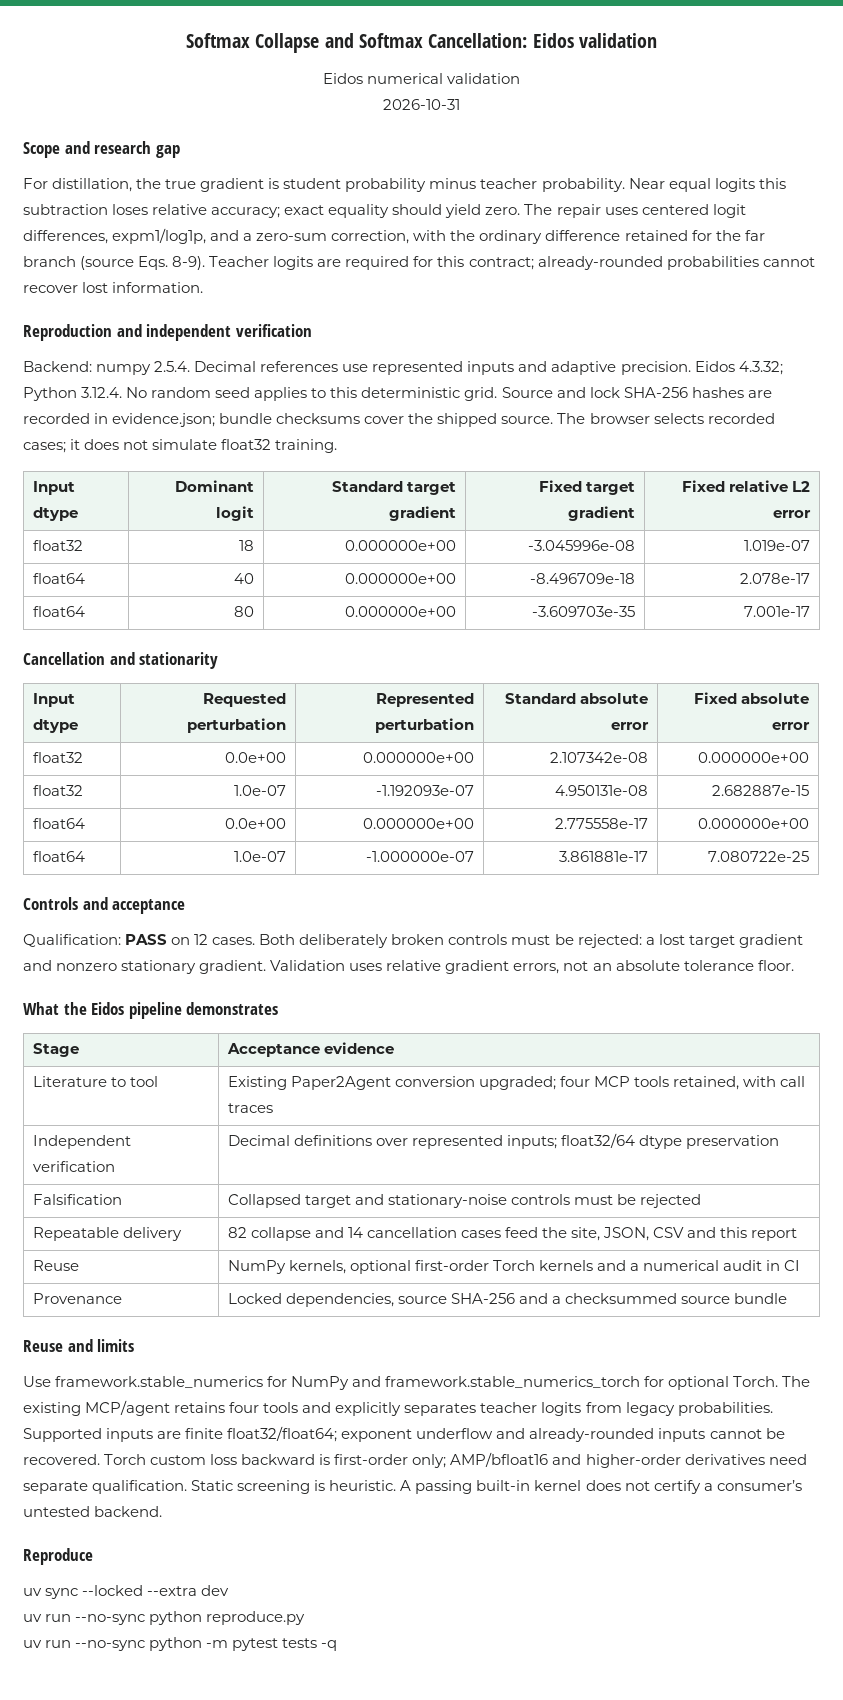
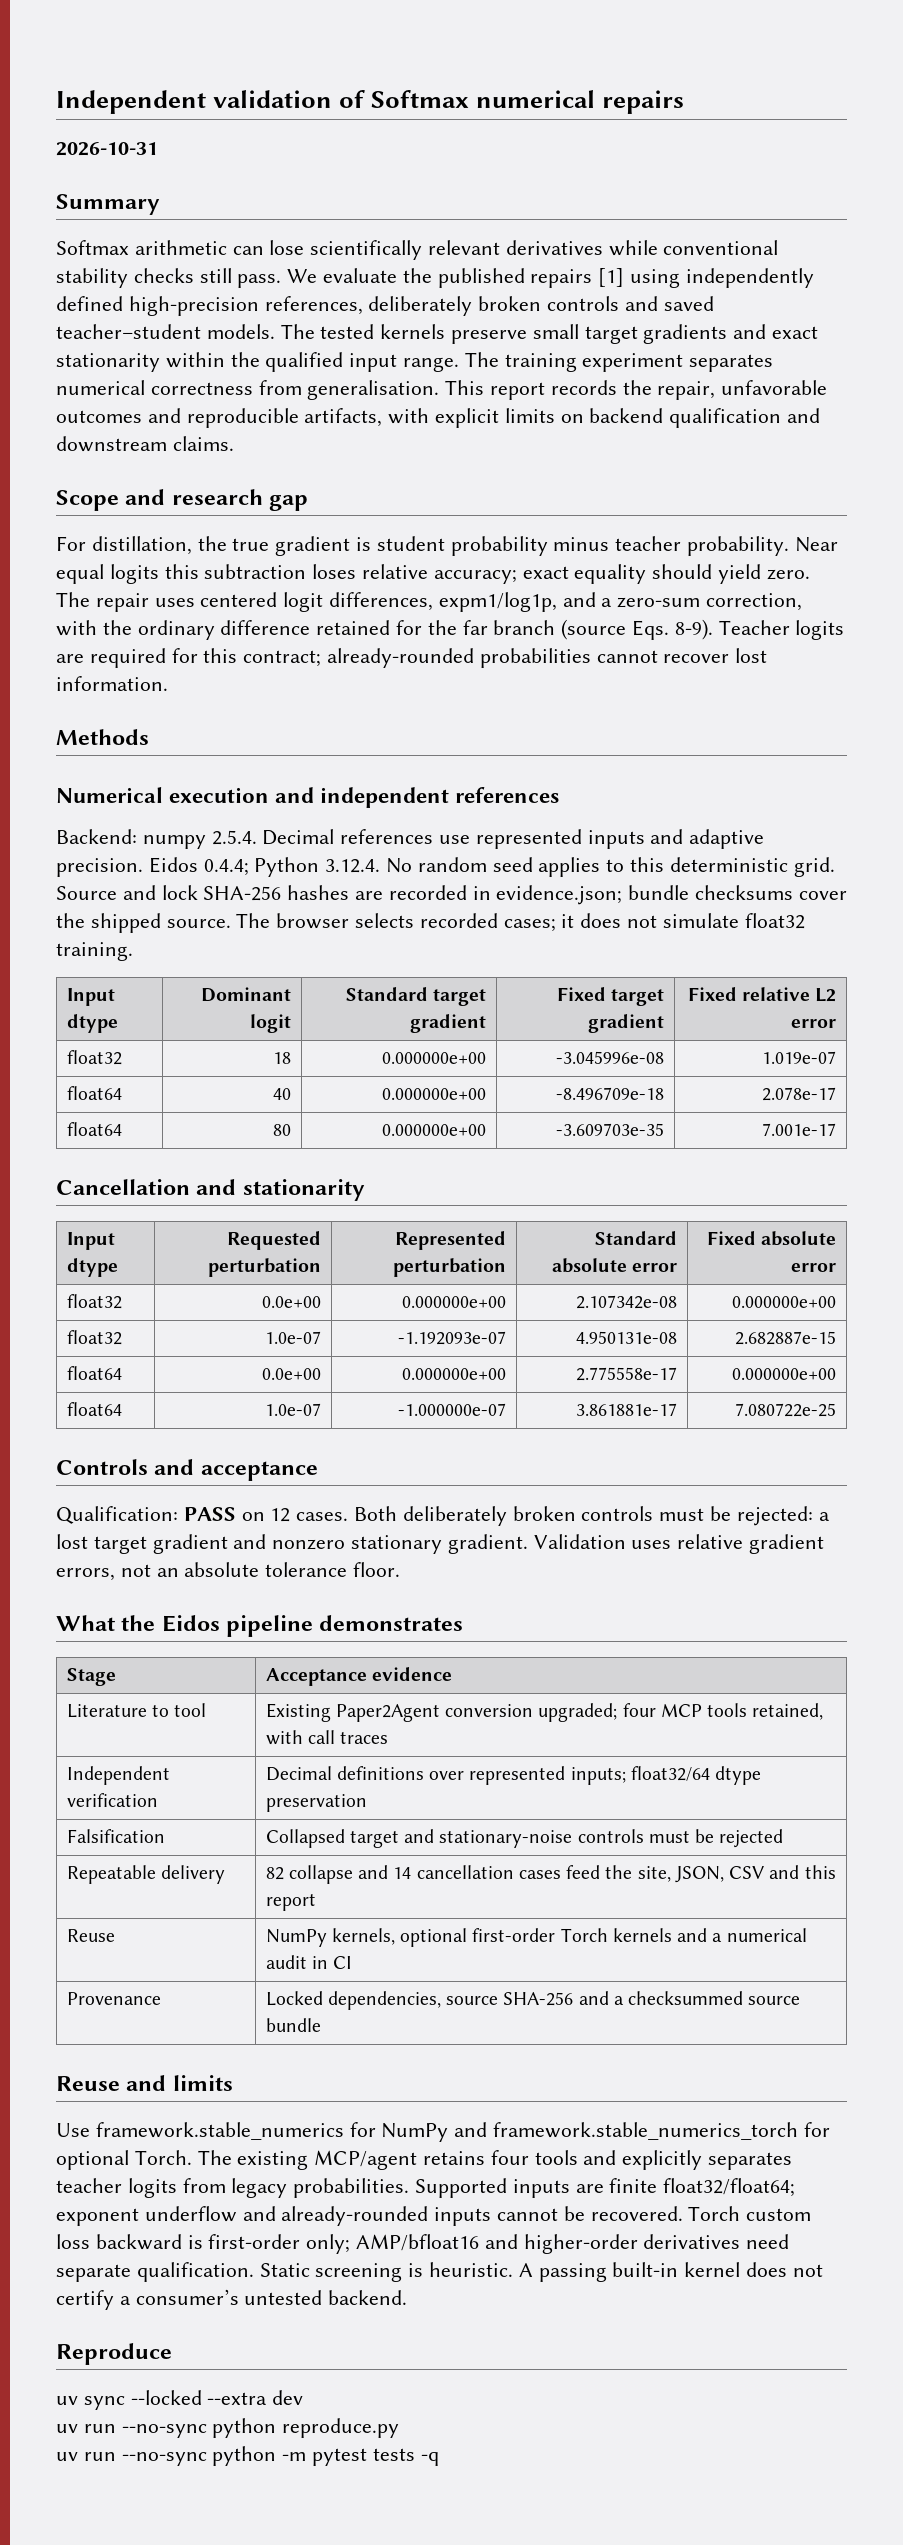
- Softmax Collapse and Softmax Cancellation: Eidos validation
- Eidos numerical validation
+ Independent validation of Softmax numerical repairs
  2026-10-31
+ Summary
+ Softmax arithmetic can lose scientifically relevant derivatives while conventional stability checks still pass. We evaluate the published repairs [1] using independently defined high-precision references, deliberately broken controls and saved teacher–student models. The tested kernels preserve small target gradients and exact stationarity within the qualified input range. The training experiment separates numerical correctness from generalisation. This report records the repair, unfavorable outcomes and reproducible artifacts, with explicit limits on backend qualification and downstream claims.
- Reproduction and independent verification
+ Methods
+ Numerical execution and independent references
- Eidos 4.3.32; Python 3.12.4. No random seed applies to this deterministic grid.
+ Eidos 0.4.4; Python 3.12.4. No random seed applies to this deterministic grid.

